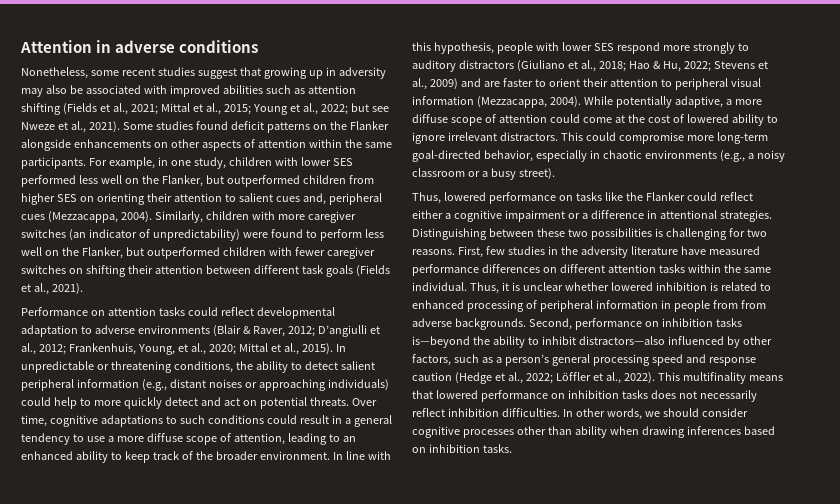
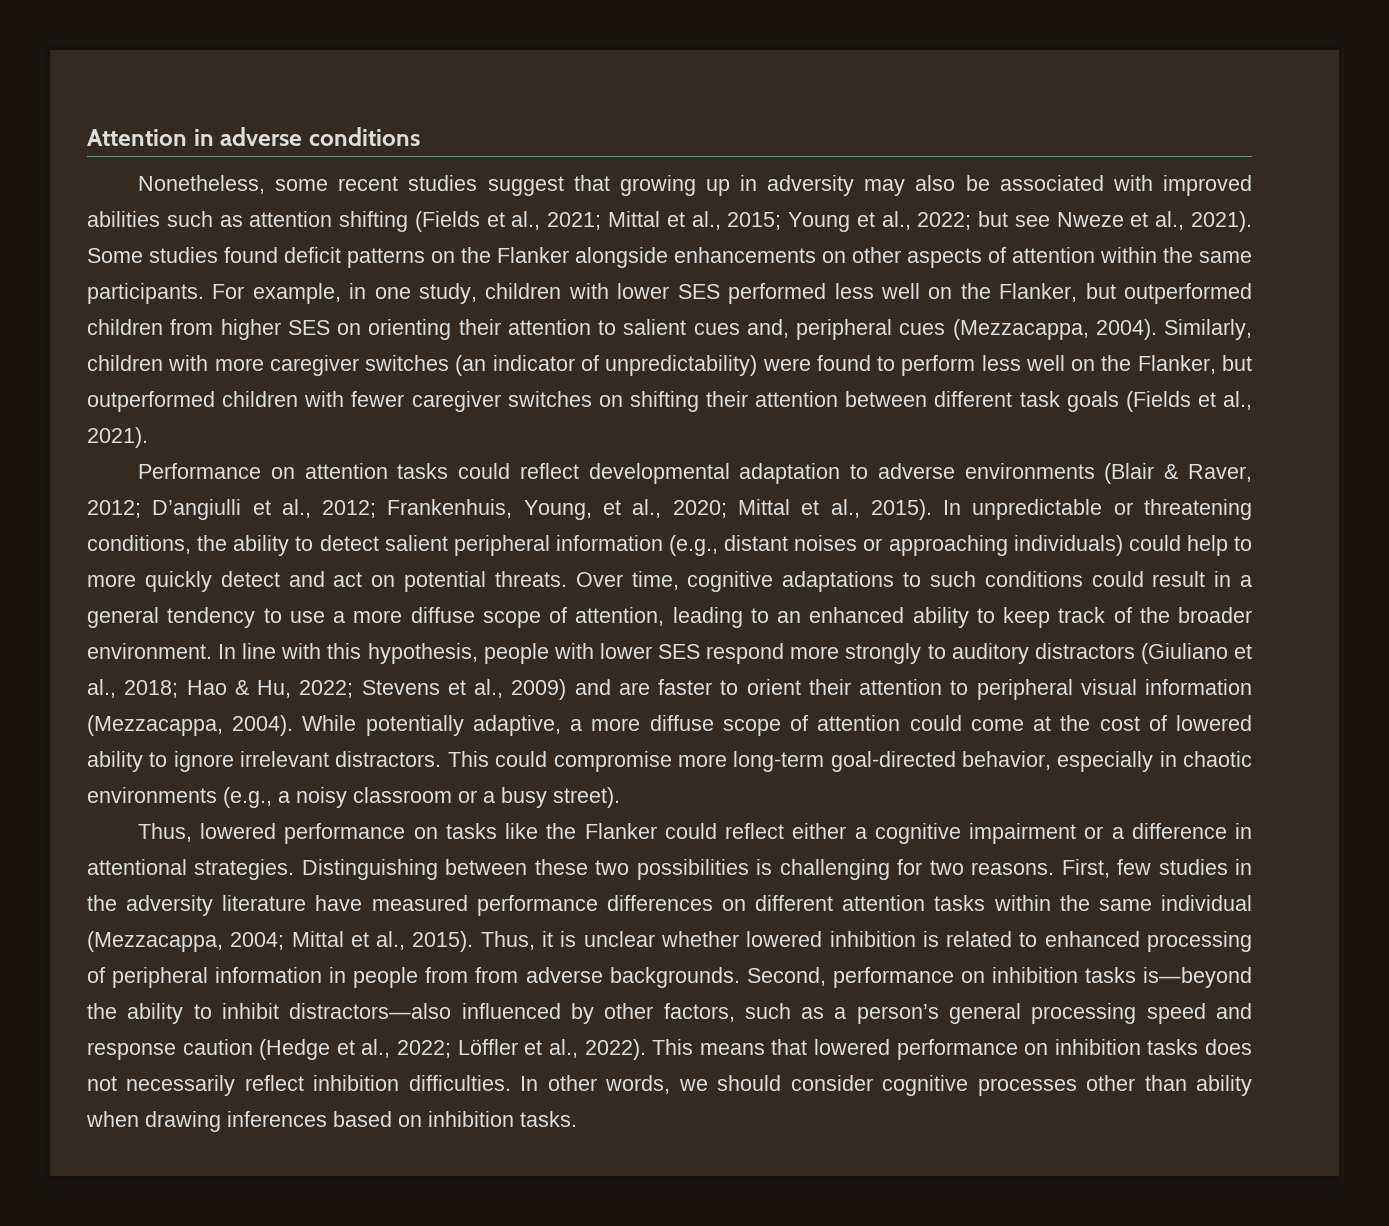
- First, few studies in the adversity literature have measured performance differences on different attention tasks within the same individual.
+ First, few studies in the adversity literature have measured performance differences on different attention tasks within the same individual (Mezzacappa, 2004; Mittal et al., 2015).
- This multifinality means that lowered performance on inhibition tasks does not necessarily reflect inhibition difficulties.
+ This means that lowered performance on inhibition tasks does not necessarily reflect inhibition difficulties.

